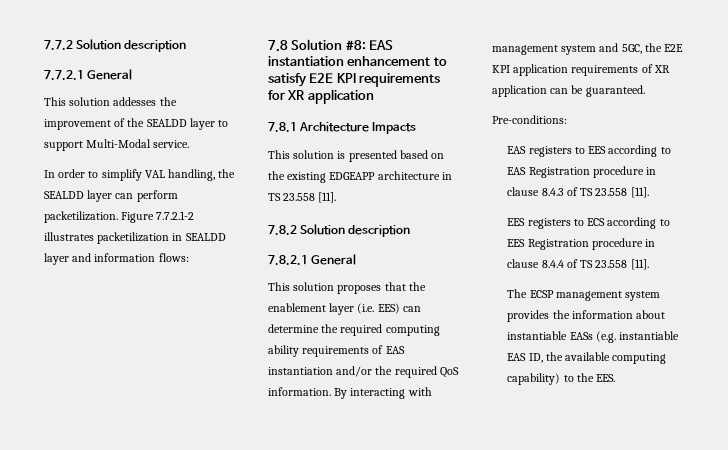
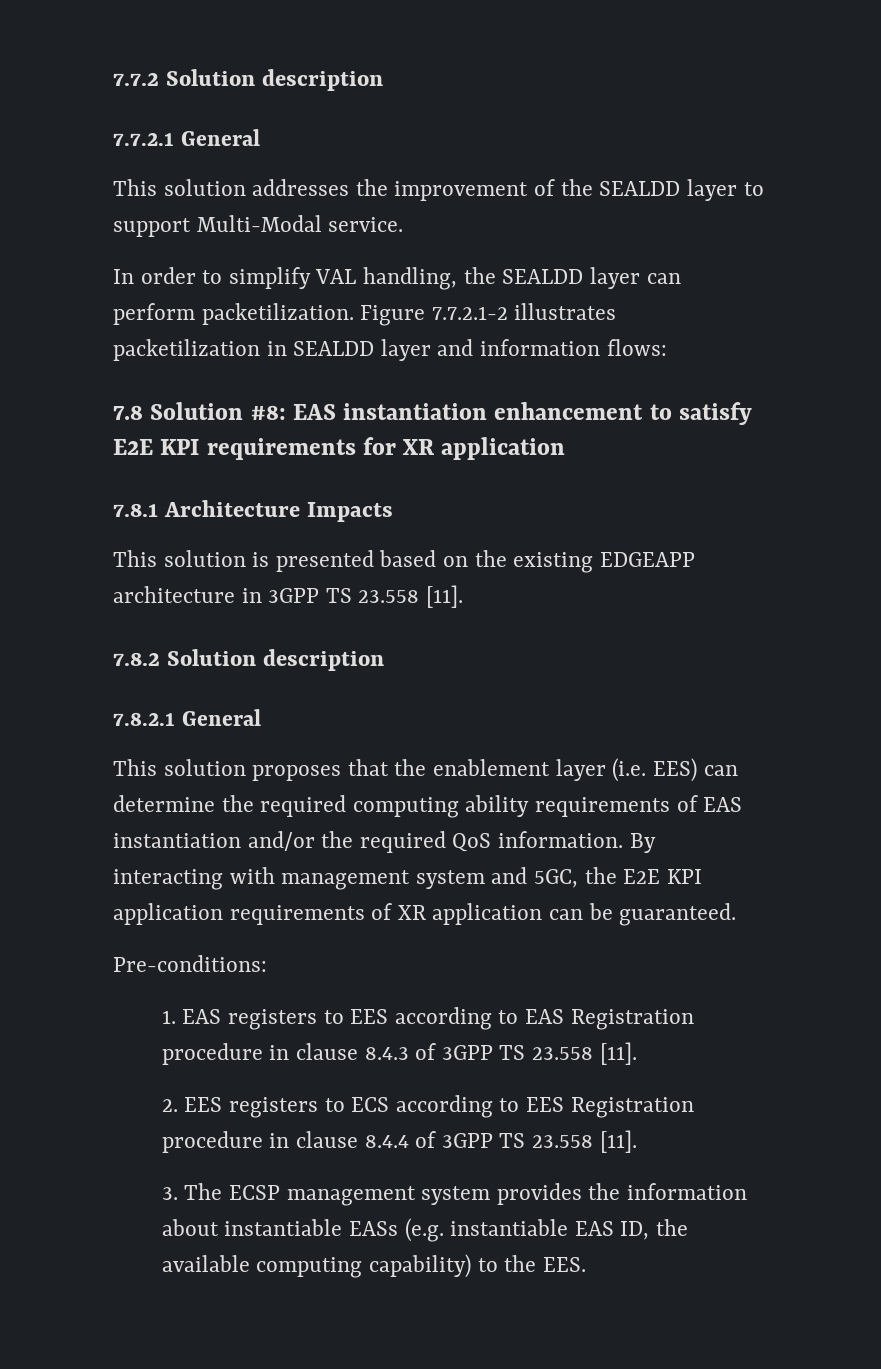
- This solution addesses the improvement of the SEALDD layer to support Multi-Modal service.
+ This solution addresses the improvement of the SEALDD layer to support Multi-Modal service.
- This solution is presented based on the existing EDGEAPP architecture in TS 23.558 [11].
+ This solution is presented based on the existing EDGEAPP architecture in 3GPP TS 23.558 [11].
- EAS registers to EES according to EAS Registration procedure in clause 8.4.3 of TS 23.558 [11].
- EES registers to ECS according to EES Registration procedure in clause 8.4.4 of TS 23.558 [11].
- The ECSP management system provides the information about instantiable EASs (e.g. instantiable EAS ID, the available computing capability) to the EES.
+ 1. EAS registers to EES according to EAS Registration procedure in clause 8.4.3 of 3GPP TS 23.558 [11].
+ 2. EES registers to ECS according to EES Registration procedure in clause 8.4.4 of 3GPP TS 23.558 [11].
+ 3. The ECSP management system provides the information about instantiable EASs (e.g. instantiable EAS ID, the available computing capability) to the EES.

